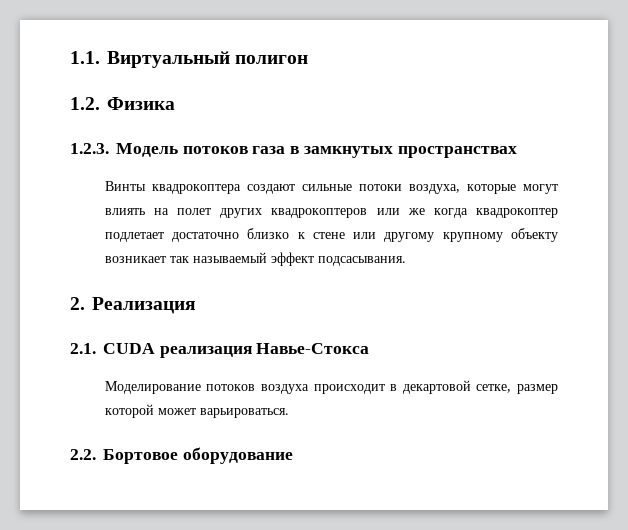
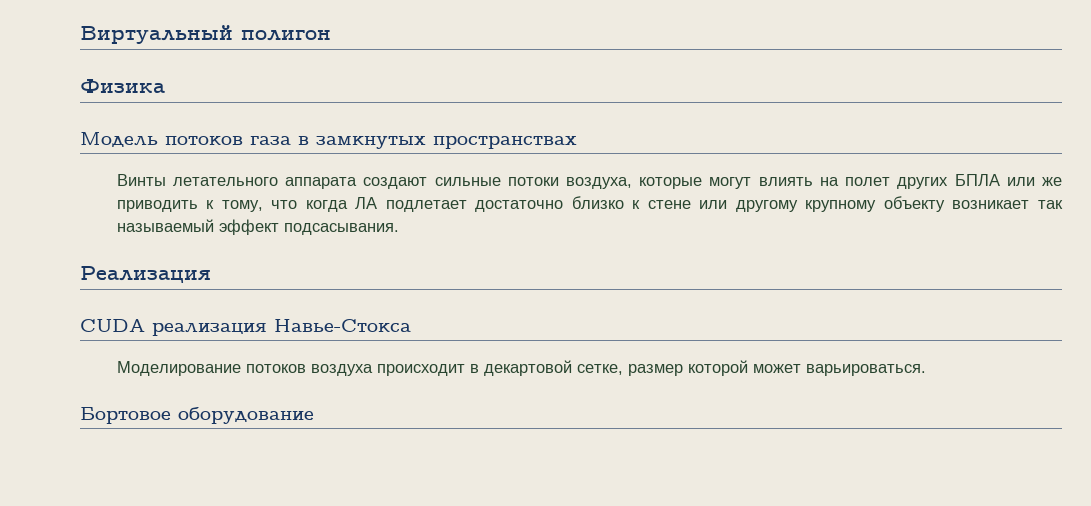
- 1.1. Виртуальный полигон
+ Виртуальный полигон
- 1.2. Физика
+ Физика
- 1.2.3. Модель потоков газа в замкнутых пространствах
+ Модель потоков газа в замкнутых пространствах
- Винты квадрокоптера создают сильные потоки воздуха, которые могут влиять на полет других квадрокоптеров или же когда квадрокоптер подлетает достаточно близко к стене или другому крупному объекту возникает так называемый эффект подсасывания.
+ Винты летательного аппарата создают сильные потоки воздуха, которые могут влиять на полет других БПЛА или же приводить к тому, что когда ЛА подлетает достаточно близко к стене или другому крупному объекту возникает так называемый эффект подсасывания.
- 2. Реализация
+ Реализация
- 2.1. CUDA реализация Навье-Стокса
+ CUDA реализация Навье-Стокса
- 2.2. Бортовое оборудование
+ Бортовое оборудование

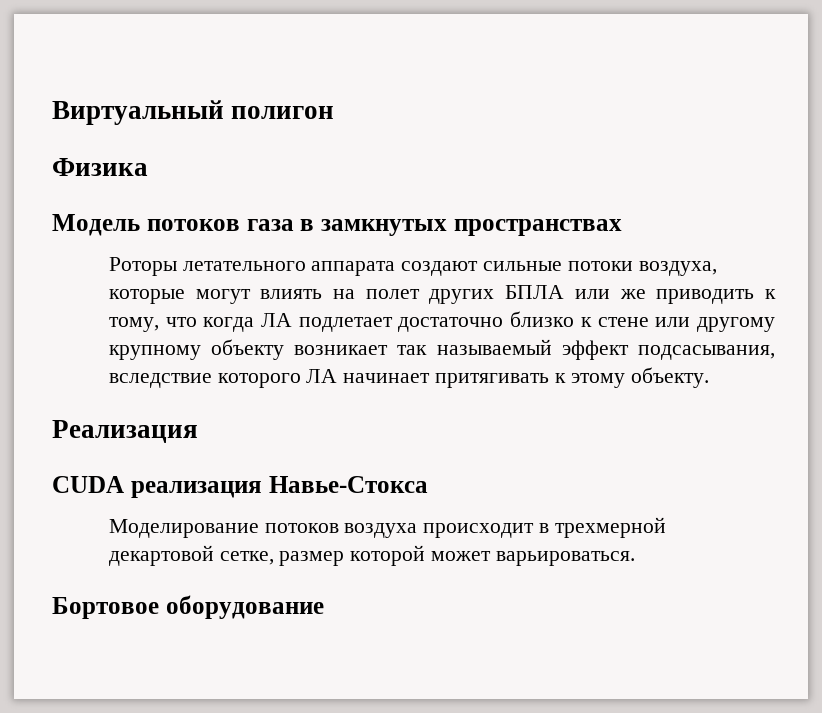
- Винты летательного аппарата создают сильные потоки воздуха, которые могут влиять на полет других БПЛА или же приводить к тому, что когда ЛА подлетает достаточно близко к стене или другому крупному объекту возникает так называемый эффект подсасывания.
+ Роторы летательного аппарата создают сильные потоки воздуха, которые могут влиять на полет других БПЛА или же приводить к тому, что когда ЛА подлетает достаточно близко к стене или другому крупному объекту возникает так называемый эффект подсасывания, вследствие которого ЛА начинает притягивать к этому объекту.
- Моделирование потоков воздуха происходит в декартовой сетке, размер которой может варьироваться.
+ Моделирование потоков воздуха происходит в трехмерной декартовой сетке, размер которой может варьироваться.

